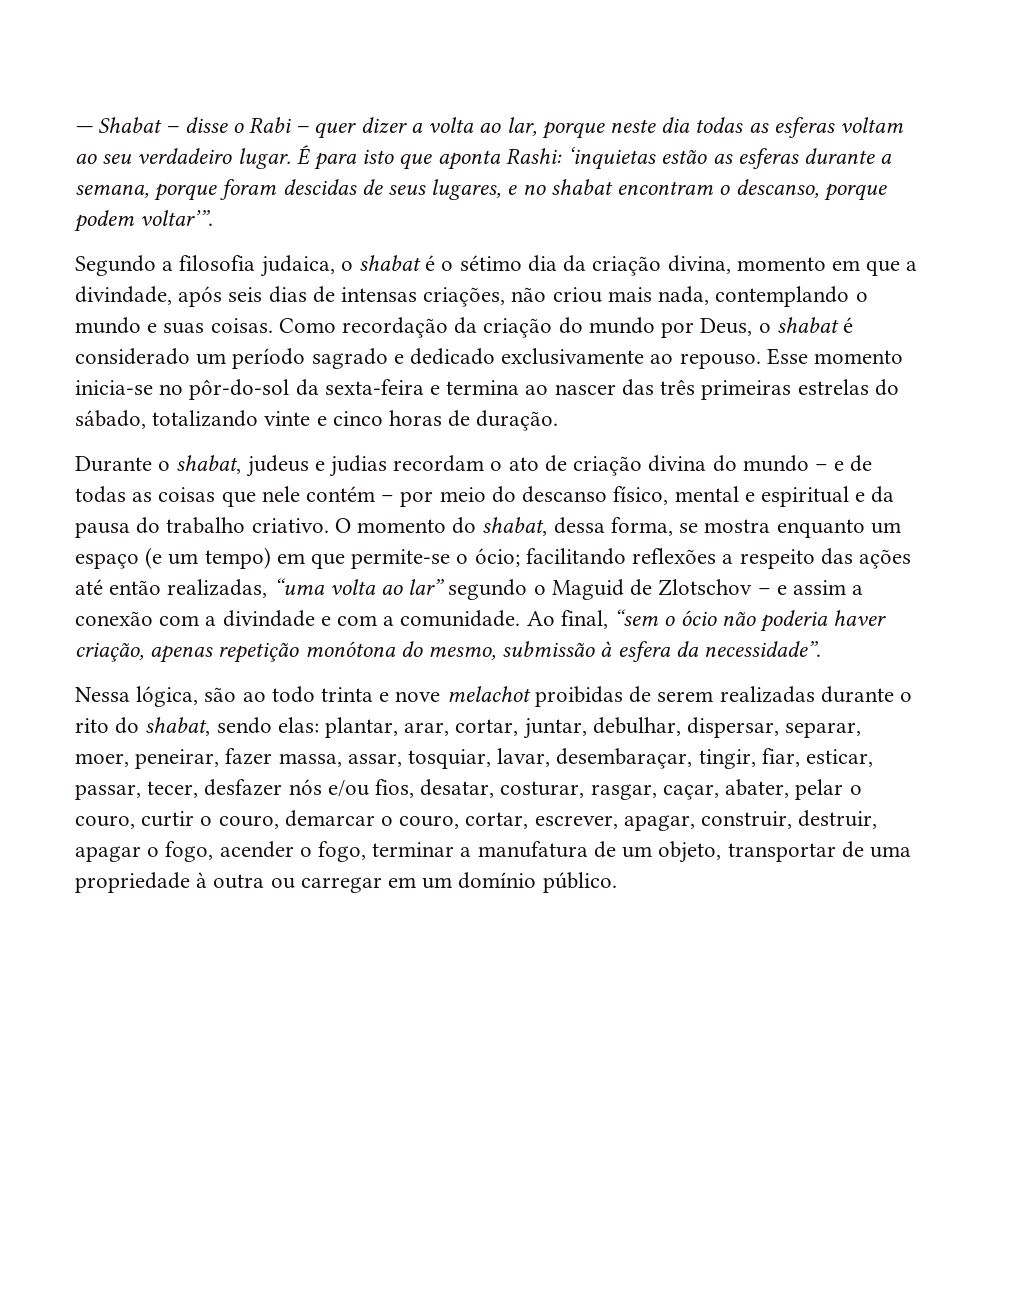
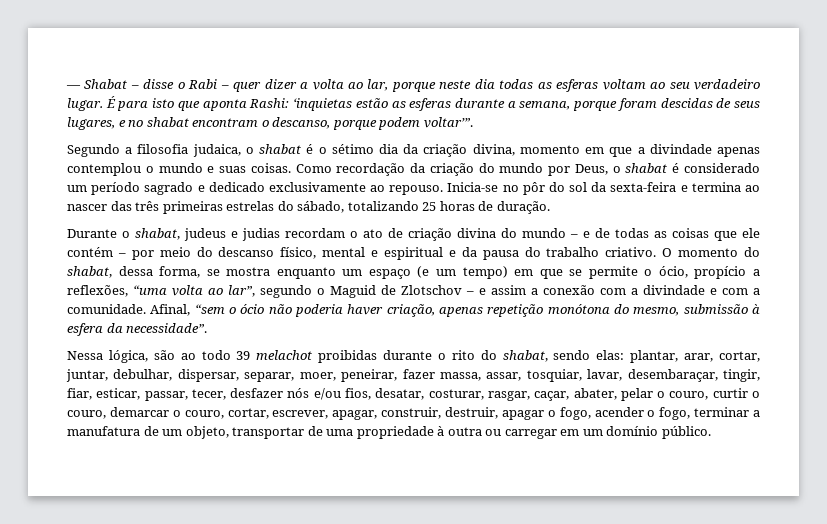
- Segundo a filosofia judaica, o shabat é o sétimo dia da criação divina, momento em que a divindade, após seis dias de intensas criações, não criou mais nada, contemplando o mundo e suas coisas.
+ Segundo a filosofia judaica, o shabat é o sétimo dia da criação divina, momento em que a divindade apenas contemplou o mundo e suas coisas.
- Esse momento inicia-se no pôr-do-sol da sexta-feira e termina ao nascer das três primeiras estrelas do sábado, totalizando vinte e cinco horas de duração.
+ Inicia-se no pôr do sol da sexta-feira e termina ao nascer das três primeiras estrelas do sábado, totalizando 25 horas de duração.
- Durante o shabat, judeus e judias recordam o ato de criação divina do mundo – e de todas as coisas que nele contém – por meio do descanso físico, mental e espiritual e da pausa do trabalho criativo.
+ Durante o shabat, judeus e judias recordam o ato de criação divina do mundo – e de todas as coisas que ele contém – por meio do descanso físico, mental e espiritual e da pausa do trabalho criativo.
- O momento do shabat, dessa forma, se mostra enquanto um espaço (e um tempo) em que permite-se o ócio; facilitando reflexões a respeito das ações até então realizadas, “uma volta ao lar” segundo o Maguid de Zlotschov – e assim a conexão com a divindade e com a comunidade.
+ O momento do shabat, dessa forma, se mostra enquanto um espaço (e um tempo) em que se permite o ócio, propício a reflexões, “uma volta ao lar”, segundo o Maguid de Zlotschov – e assim a conexão com a divindade e com a comunidade.
- Ao final, “sem o ócio não poderia haver criação, apenas repetição monótona do mesmo, submissão à esfera da necessidade”.
+ Afinal, “sem o ócio não poderia haver criação, apenas repetição monótona do mesmo, submissão à esfera da necessidade”.
- Nessa lógica, são ao todo trinta e nove melachot proibidas de serem realizadas durante o rito do shabat, sendo elas:
+ Nessa lógica, são ao todo 39 melachot proibidas durante o rito do shabat, sendo elas:

